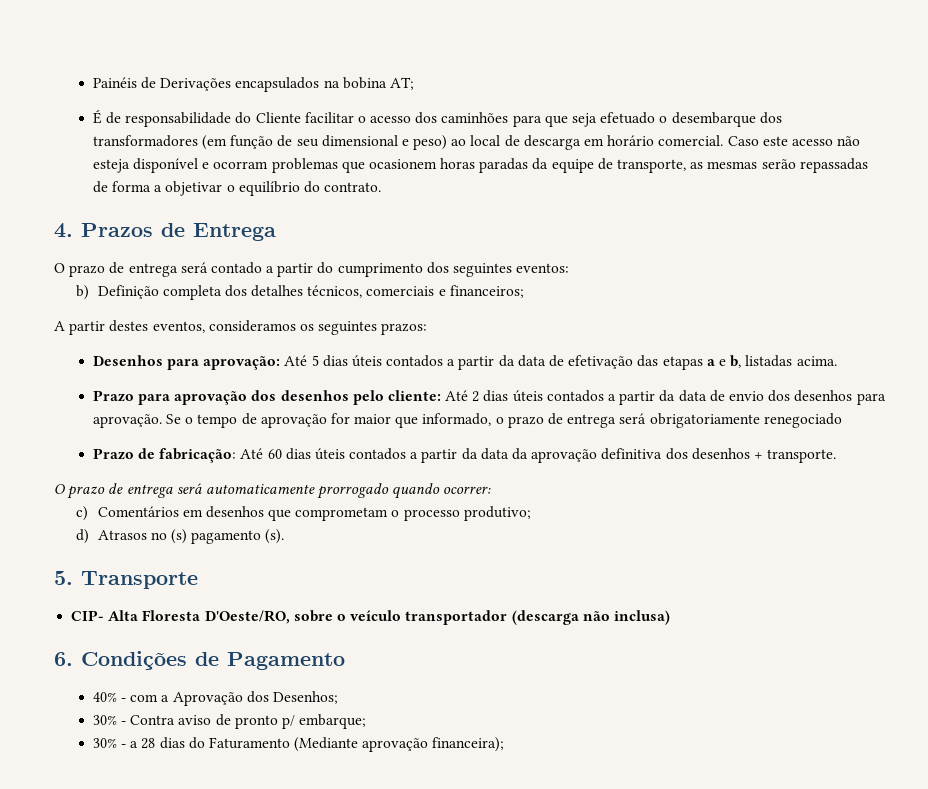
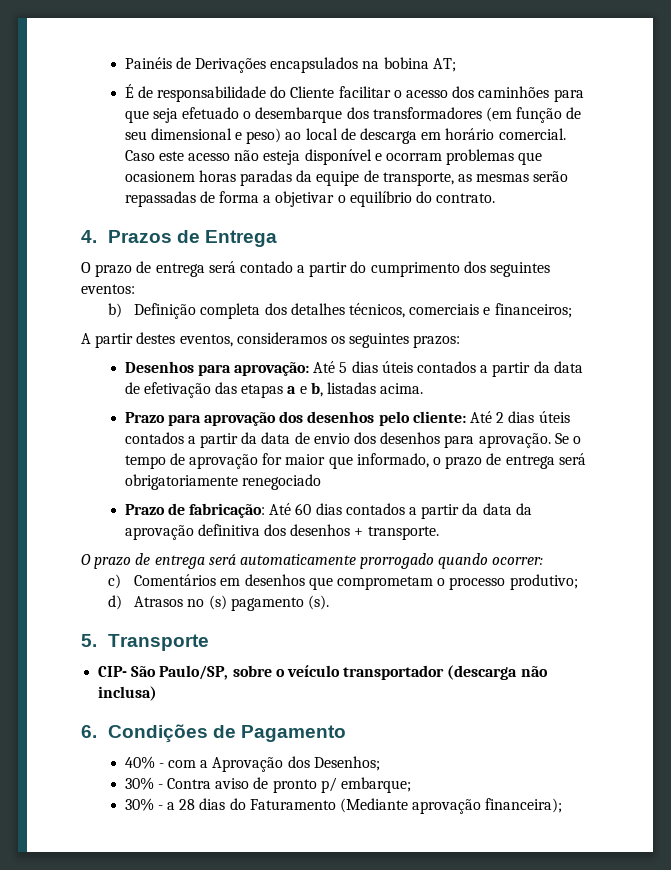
- Prazo de fabricação: Até 60 dias úteis contados a partir da data da aprovação definitiva dos desenhos + transporte.
+ Prazo de fabricação: Até 60 dias contados a partir da data da aprovação definitiva dos desenhos + transporte.
- CIP- Alta Floresta D'Oeste/RO, sobre o veículo transportador (descarga não inclusa)
+ CIP- São Paulo/SP, sobre o veículo transportador (descarga não inclusa)

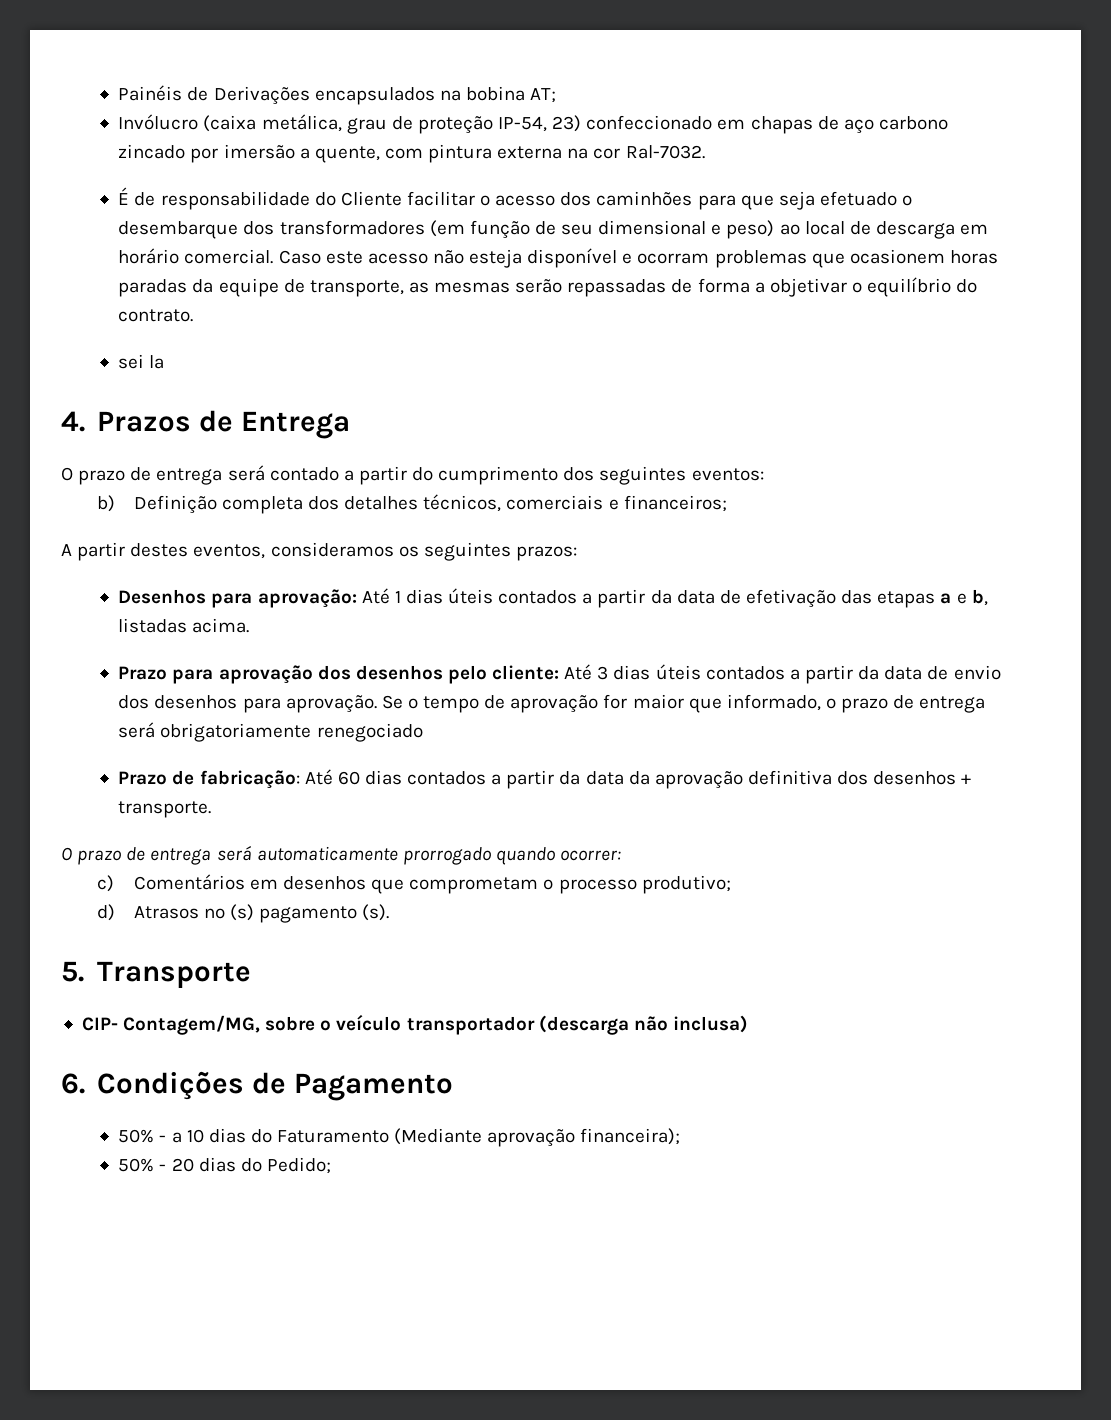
+ Invólucro (caixa metálica, grau de proteção IP-54, 23) confeccionado em chapas de aço carbono zincado por imersão a quente, com pintura externa na cor Ral-7032.
+ sei la
- Desenhos para aprovação: Até 5 dias úteis contados a partir da data de efetivação das etapas a e b, listadas acima.
+ Desenhos para aprovação: Até 1 dias úteis contados a partir da data de efetivação das etapas a e b, listadas acima.
- Prazo para aprovação dos desenhos pelo cliente: Até 2 dias úteis contados a partir da data de envio dos desenhos para aprovação.
+ Prazo para aprovação dos desenhos pelo cliente: Até 3 dias úteis contados a partir da data de envio dos desenhos para aprovação.
- CIP- São Paulo/SP, sobre o veículo transportador (descarga não inclusa)
+ CIP- Contagem/MG, sobre o veículo transportador (descarga não inclusa)
- 40% - com a Aprovação dos Desenhos;
- 30% - Contra aviso de pronto p/ embarque;
- 30% - a 28 dias do Faturamento (Mediante aprovação financeira);
+ 50% - a 10 dias do Faturamento (Mediante aprovação financeira);
+ 50% - 20 dias do Pedido;

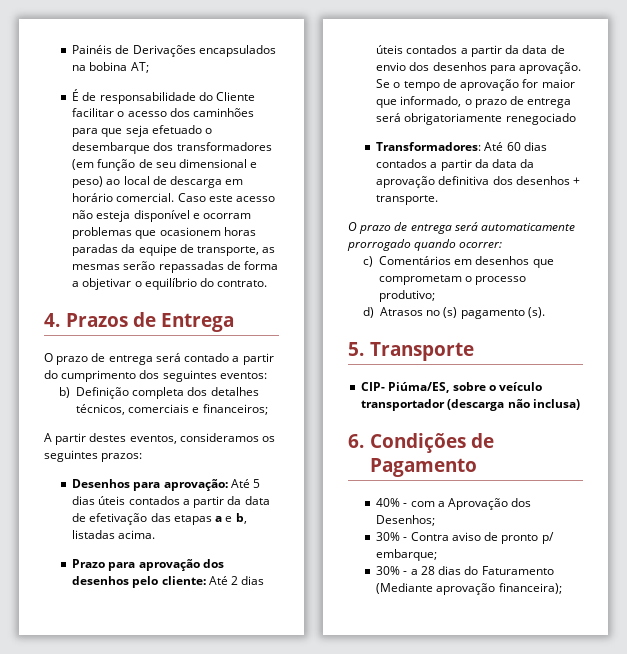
- Invólucro (caixa metálica, grau de proteção IP-54, 23) confeccionado em chapas de aço carbono zincado por imersão a quente, com pintura externa na cor Ral-7032.
- sei la
- Desenhos para aprovação: Até 1 dias úteis contados a partir da data de efetivação das etapas a e b, listadas acima.
+ Desenhos para aprovação: Até 5 dias úteis contados a partir da data de efetivação das etapas a e b, listadas acima.
- Prazo para aprovação dos desenhos pelo cliente: Até 3 dias úteis contados a partir da data de envio dos desenhos para aprovação.
+ Prazo para aprovação dos desenhos pelo cliente: Até 2 dias úteis contados a partir da data de envio dos desenhos para aprovação.
- Prazo de fabricação: Até 60 dias contados a partir da data da aprovação definitiva dos desenhos + transporte.
+ Transformadores: Até 60 dias contados a partir da data da aprovação definitiva dos desenhos + transporte.
- CIP- Contagem/MG, sobre o veículo transportador (descarga não inclusa)
+ CIP- Piúma/ES, sobre o veículo transportador (descarga não inclusa)
- 50% - a 10 dias do Faturamento (Mediante aprovação financeira);
+ 40% - com a Aprovação dos Desenhos;
+ 30% - Contra aviso de pronto p/ embarque;
+ 30% - a 28 dias do Faturamento (Mediante aprovação financeira);
- 50% - 20 dias do Pedido;

